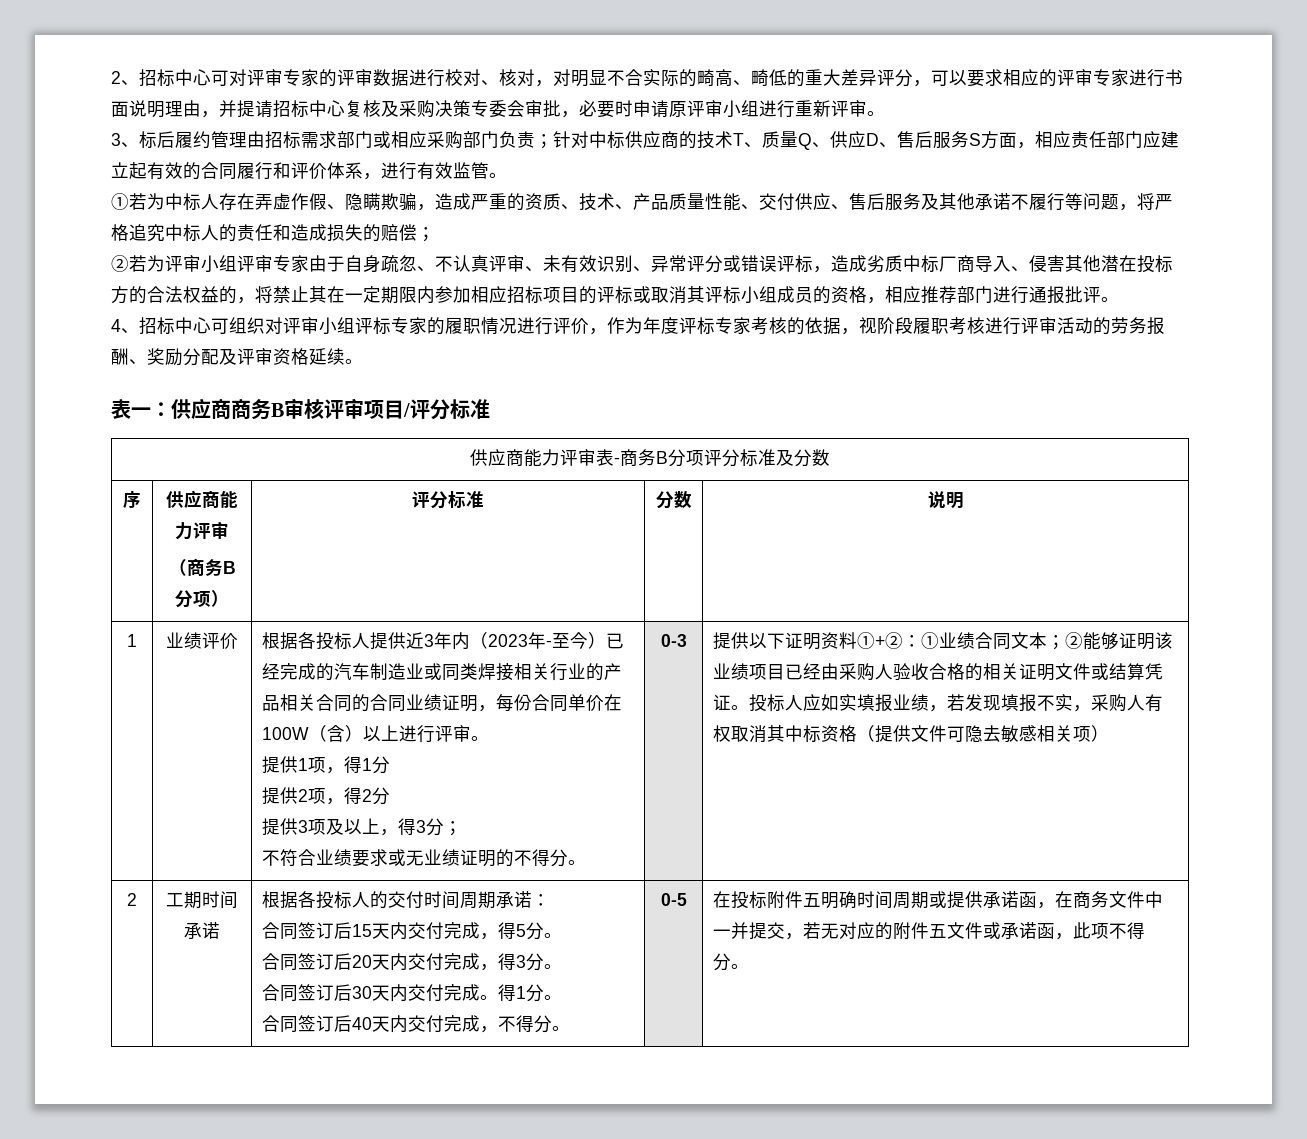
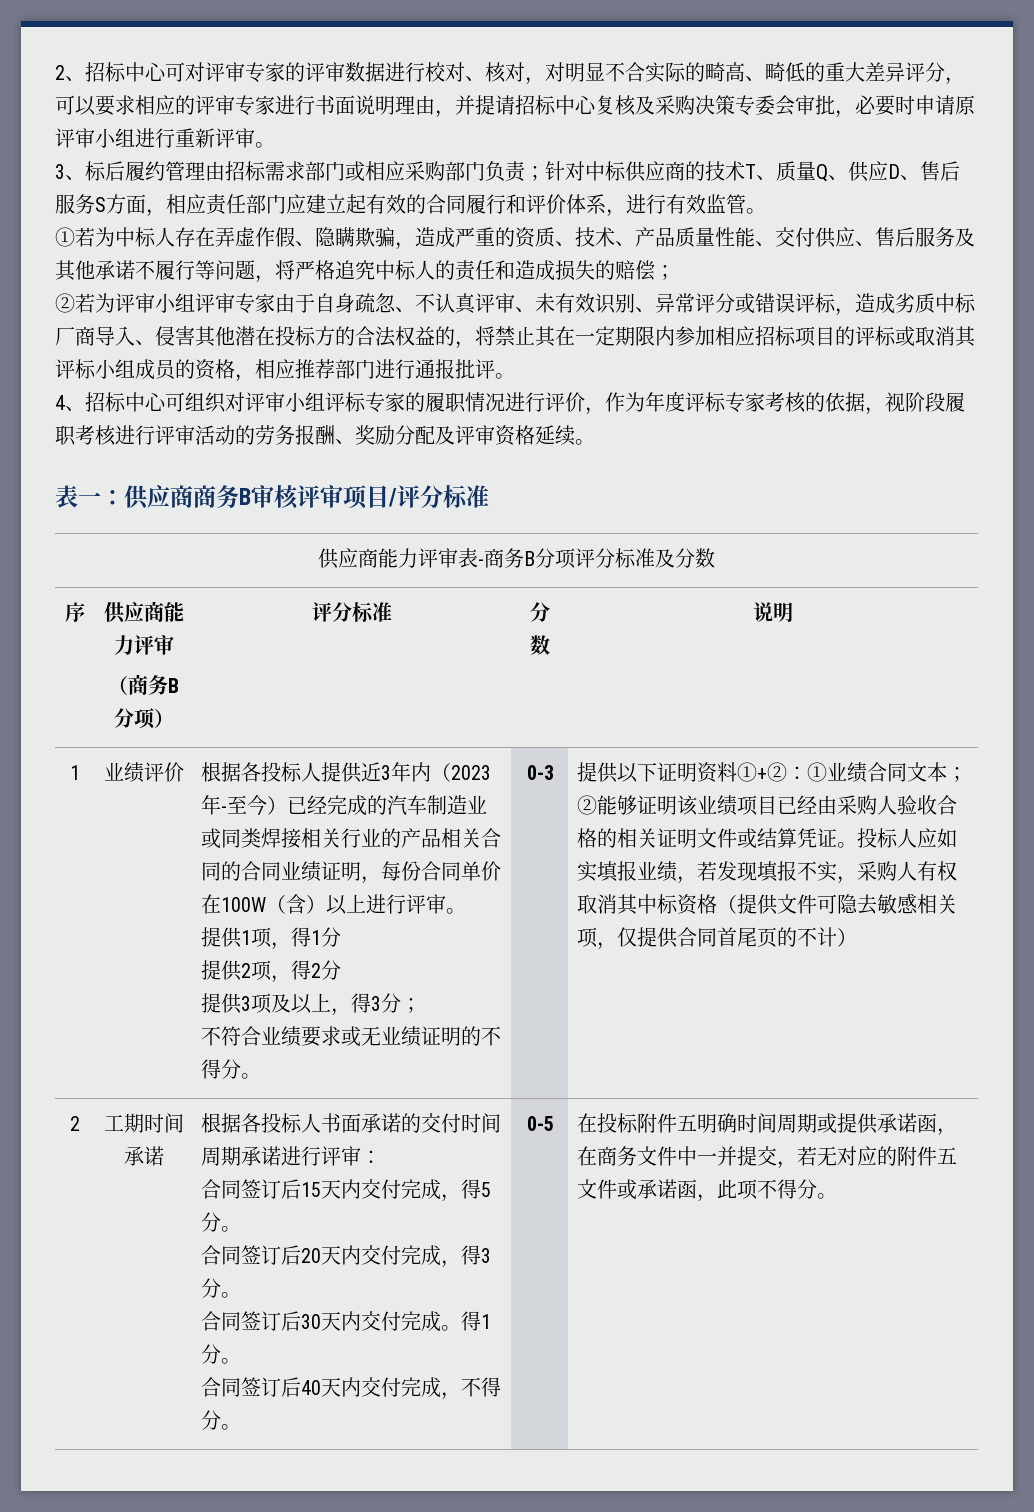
- 投标人应如实填报业绩，若发现填报不实，采购人有权取消其中标资格（提供文件可隐去敏感相关项）
+ 投标人应如实填报业绩，若发现填报不实，采购人有权取消其中标资格（提供文件可隐去敏感相关项，仅提供合同首尾页的不计）
- 根据各投标人的交付时间周期承诺：
+ 根据各投标人书面承诺的交付时间周期承诺进行评审：

